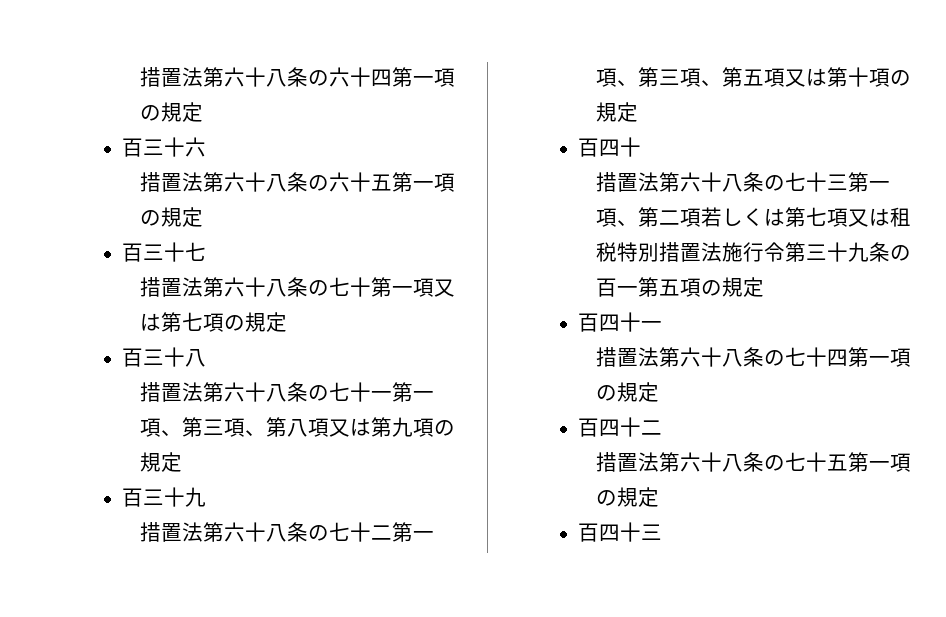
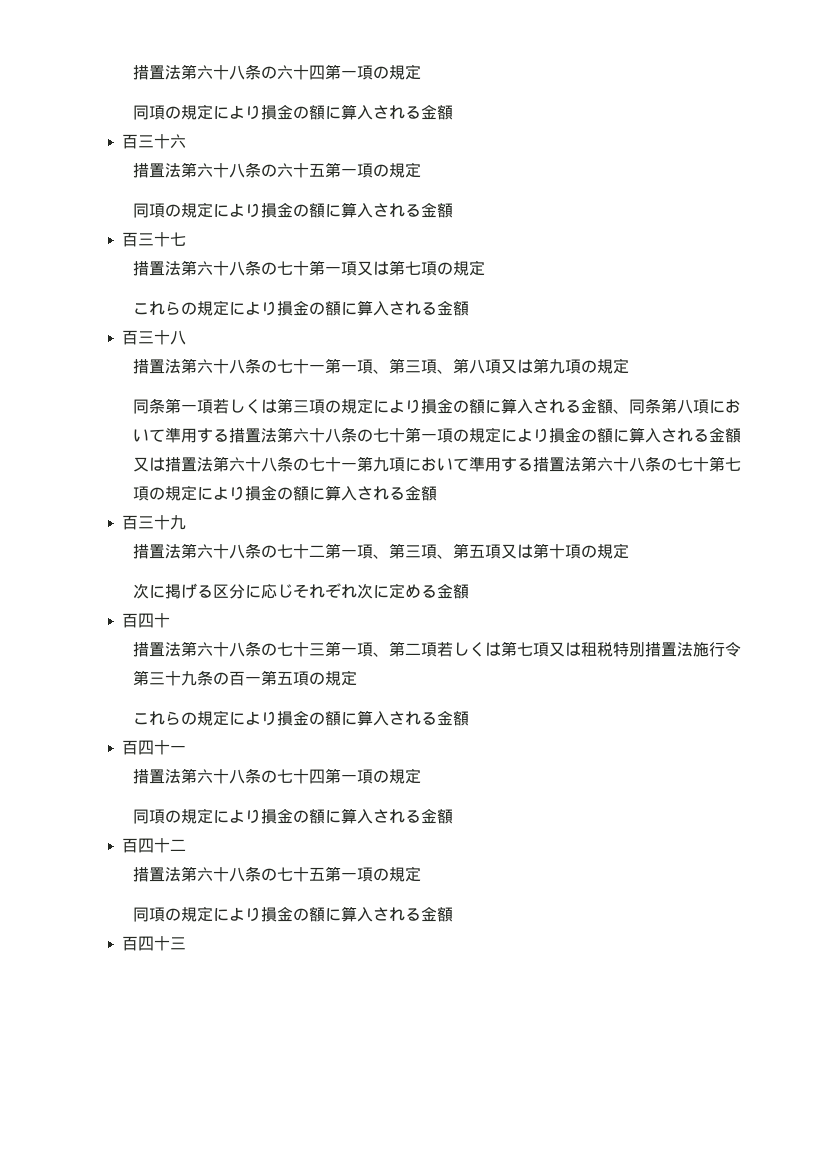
  措置法第六十八条の六十四第一項の規定
+ 同項の規定により損金の額に算入される金額
  措置法第六十八条の六十五第一項の規定
+ 同項の規定により損金の額に算入される金額
  措置法第六十八条の七十第一項又は第七項の規定
+ これらの規定により損金の額に算入される金額
+ 同条第一項若しくは第三項の規定により損金の額に算入される金額、同条第八項において準用する措置法第六十八条の七十第一項の規定により損金の額に算入される金額又は措置法第六十八条の七十一第九項において準用する措置法第六十八条の七十第七項の規定により損金の額に算入される金額
+ 次に掲げる区分に応じそれぞれ次に定める金額
  措置法第六十八条の七十三第一項、第二項若しくは第七項又は租税特別措置法施行令第三十九条の百一第五項の規定
+ これらの規定により損金の額に算入される金額
  措置法第六十八条の七十四第一項の規定
+ 同項の規定により損金の額に算入される金額
  措置法第六十八条の七十五第一項の規定
+ 同項の規定により損金の額に算入される金額

